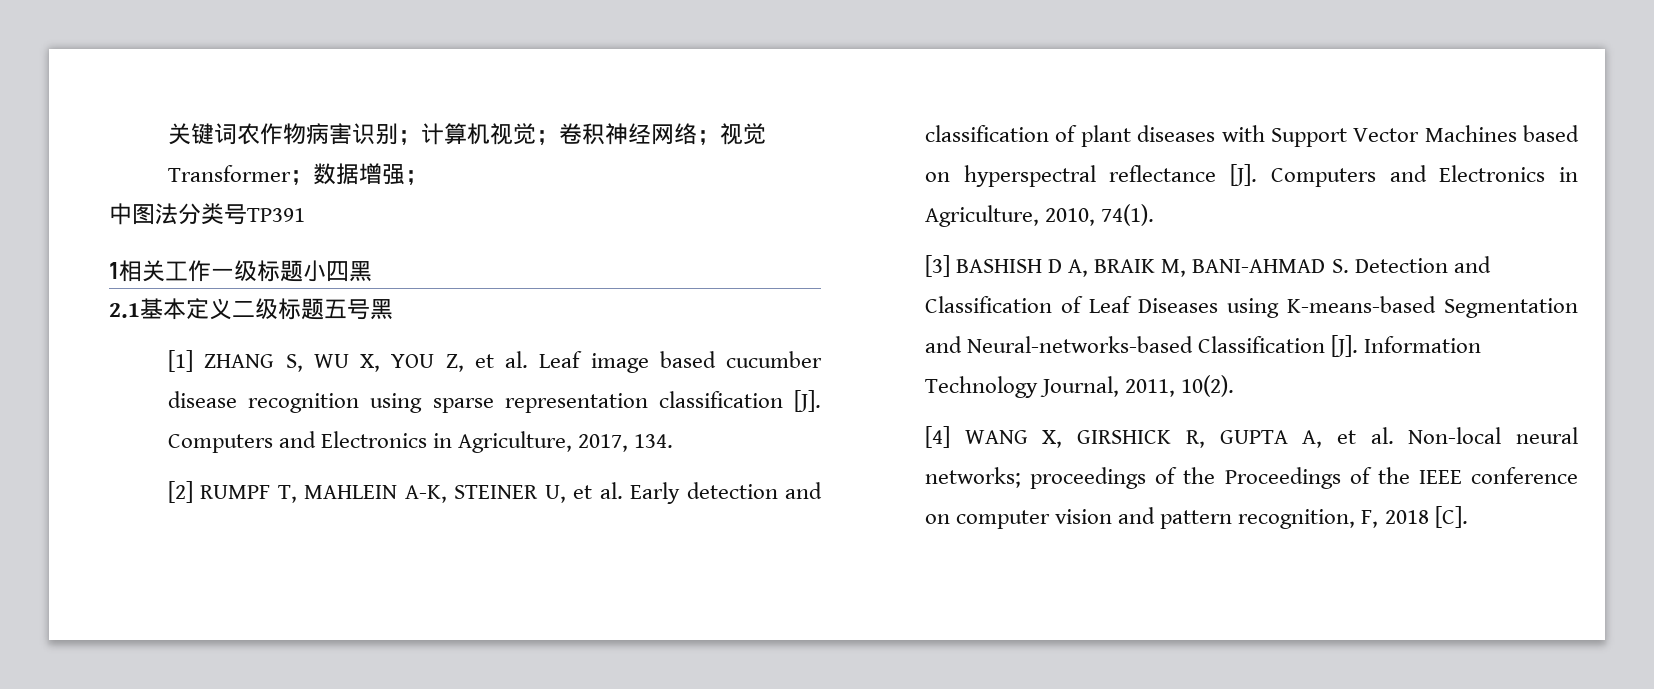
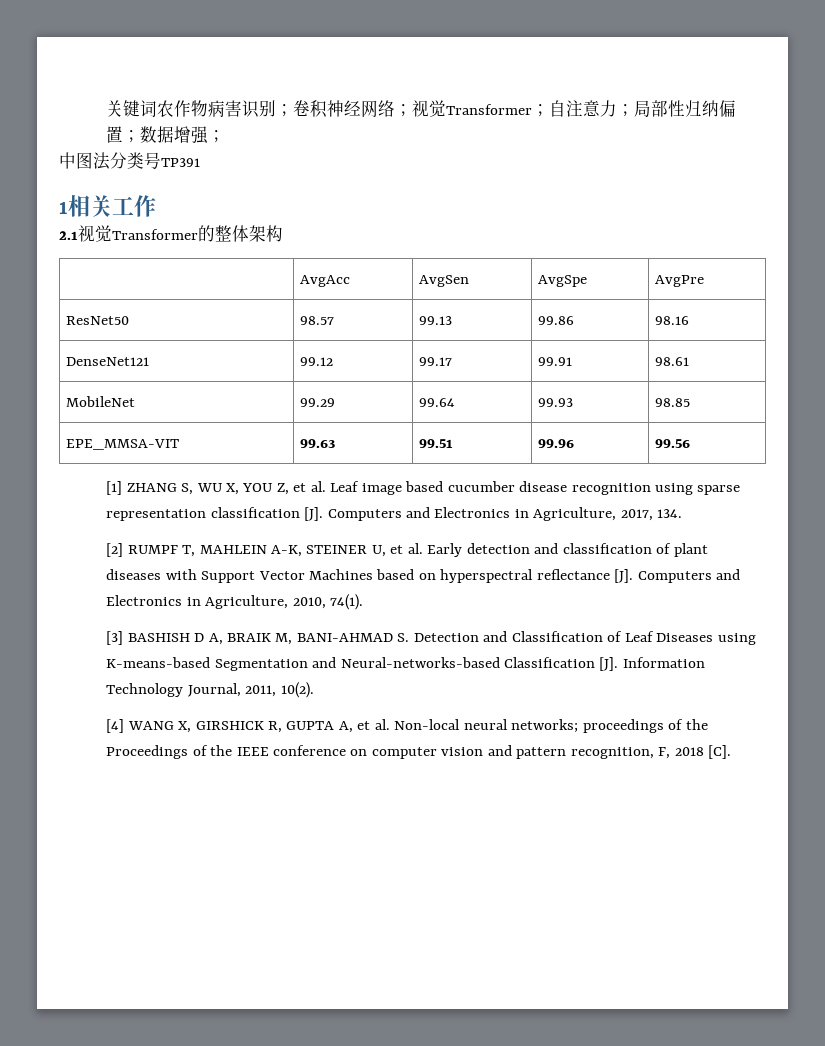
- 关键词农作物病害识别；计算机视觉；卷积神经网络；视觉Transformer；数据增强；
+ 关键词农作物病害识别；卷积神经网络；视觉Transformer；自注意力；局部性归纳偏置；数据增强；
- 1相关工作一级标题小四黑
- 2.1基本定义二级标题五号黑
+ 1相关工作
+ 2.1视觉Transformer的整体架构
+ | AvgAcc | AvgSen | AvgSpe | AvgPre
+ ResNet50 | 98.57 | 99.13 | 99.86 | 98.16
+ DenseNet121 | 99.12 | 99.17 | 99.91 | 98.61
+ MobileNet | 99.29 | 99.64 | 99.93 | 98.85
+ EPE_MMSA-VIT | 99.63 | 99.51 | 99.96 | 99.56

